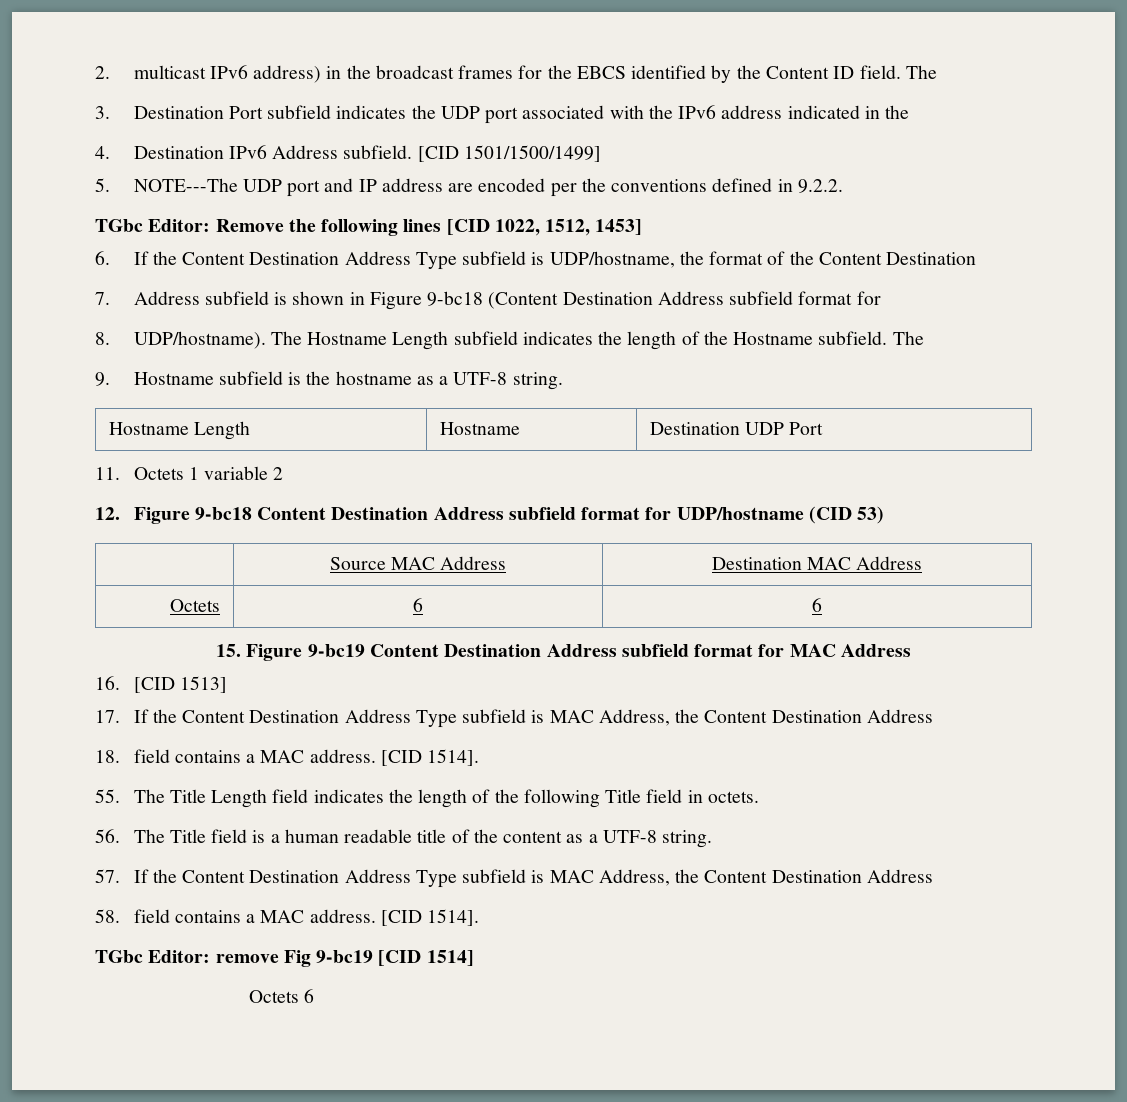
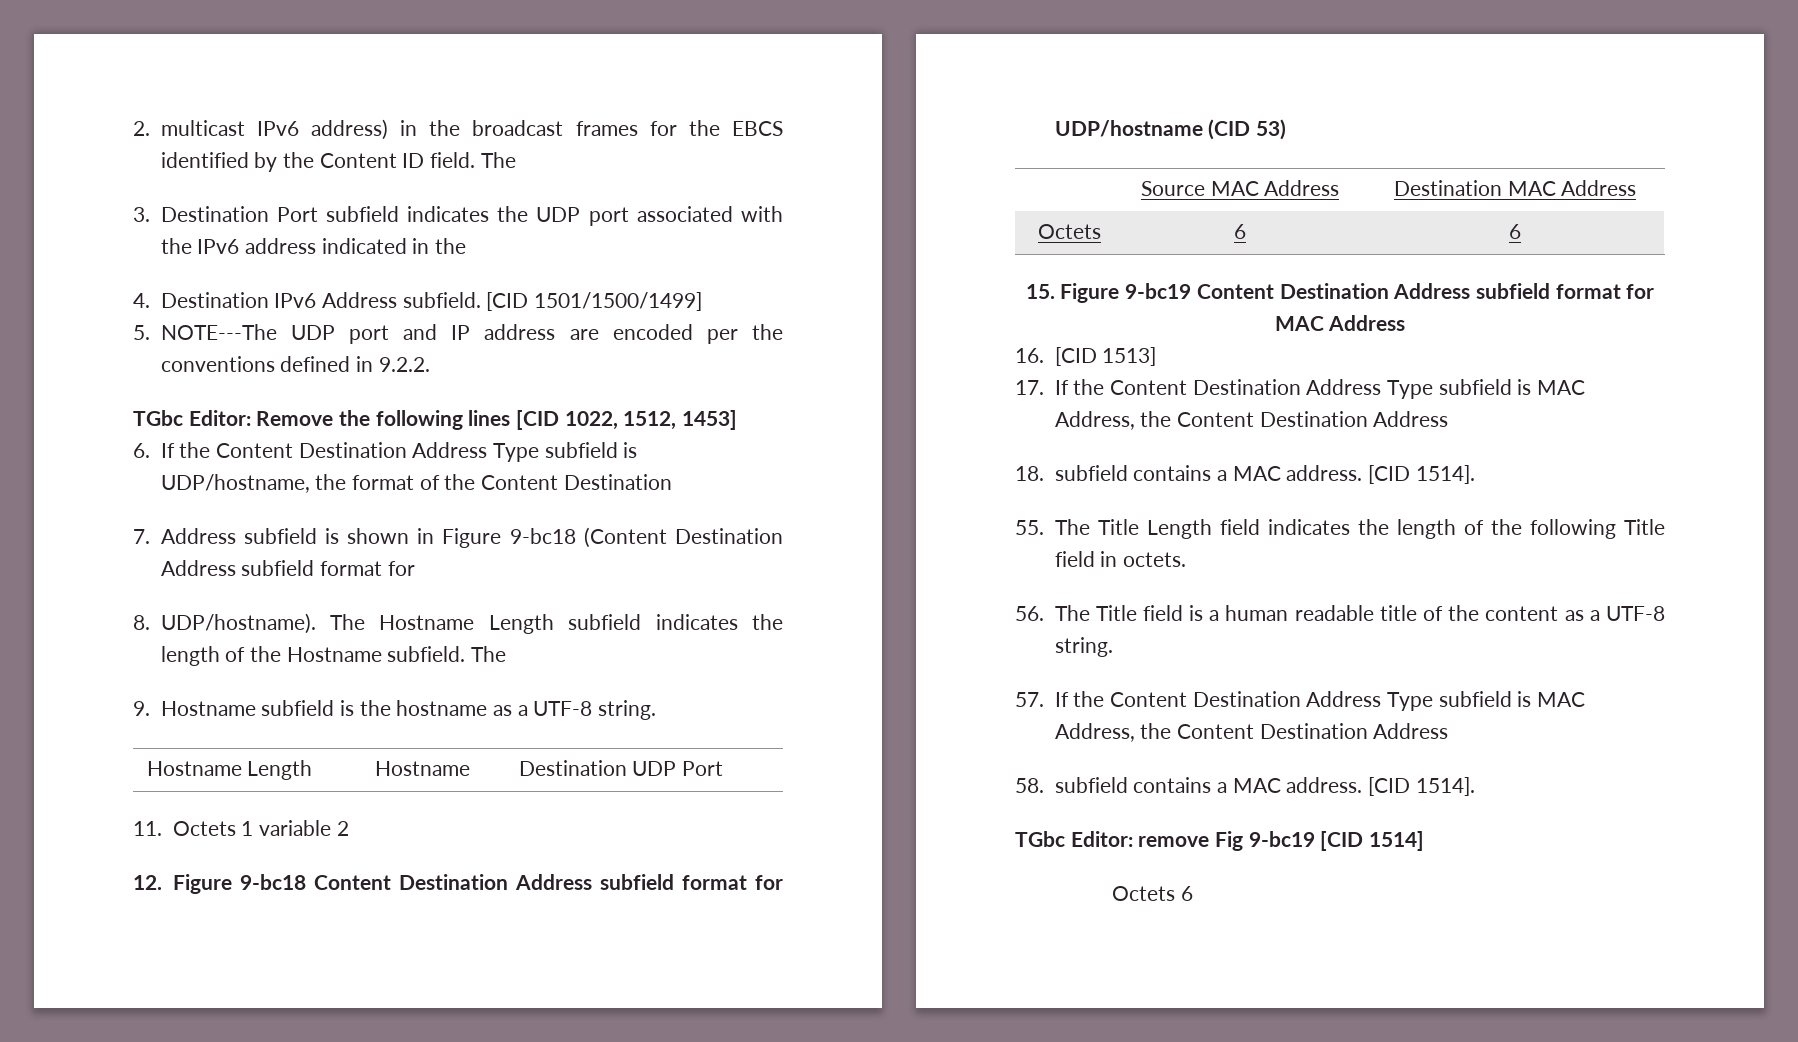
- 18. field contains a MAC address.
+ 18. subfield contains a MAC address.
- 58. field contains a MAC address.
+ 58. subfield contains a MAC address.

